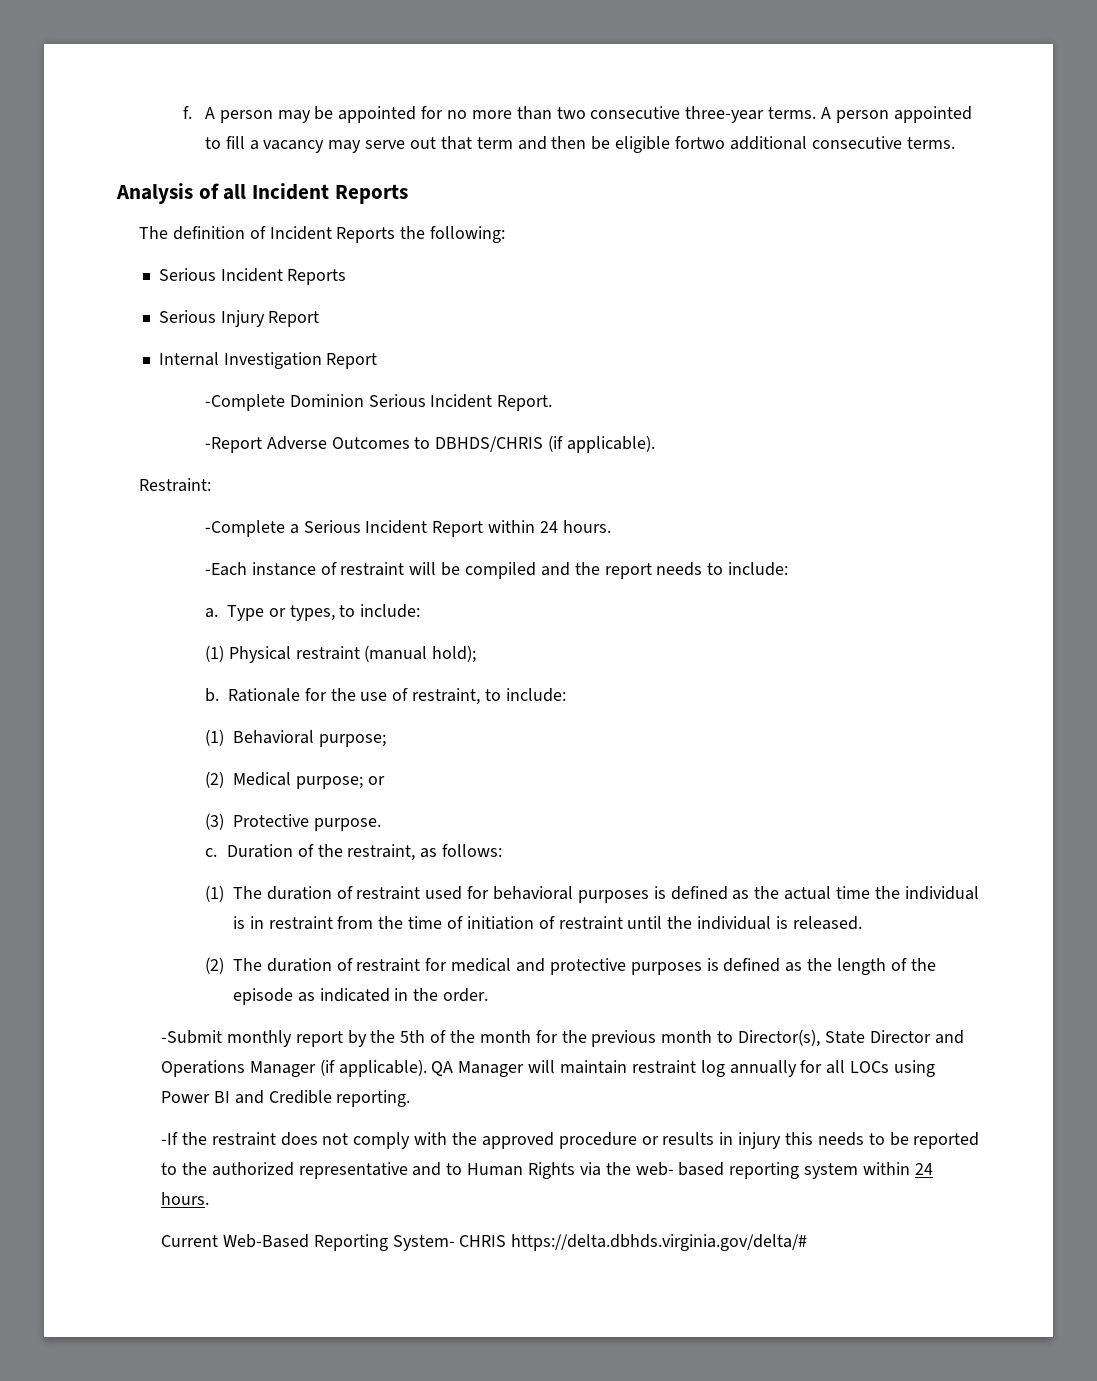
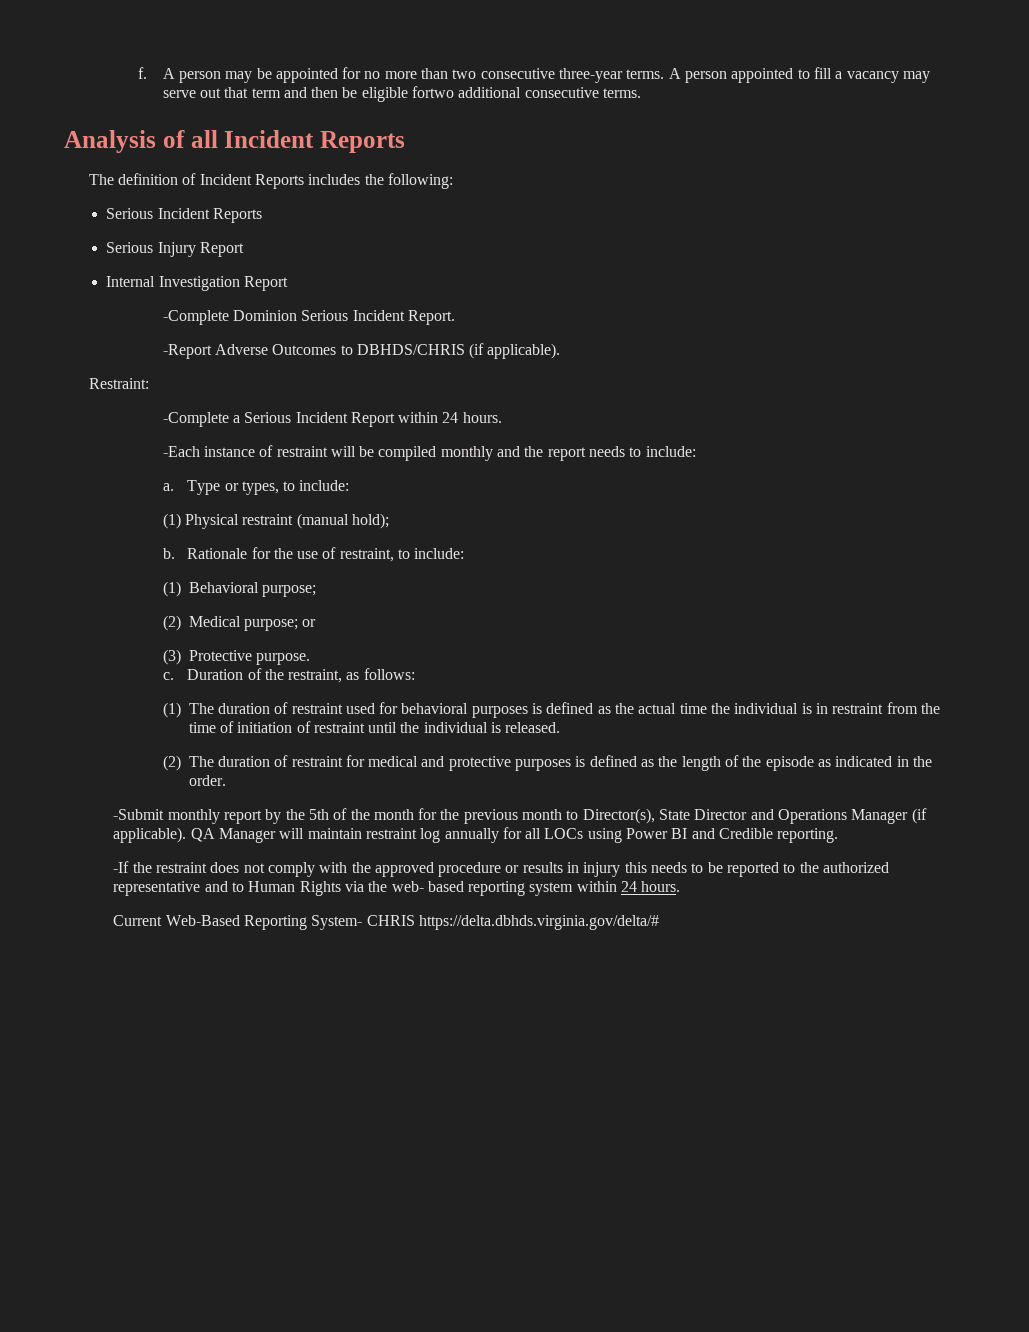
- The definition of Incident Reports the following:
+ The definition of Incident Reports includes the following:
- -Each instance of restraint will be compiled and the report needs to include:
+ -Each instance of restraint will be compiled monthly and the report needs to include:

